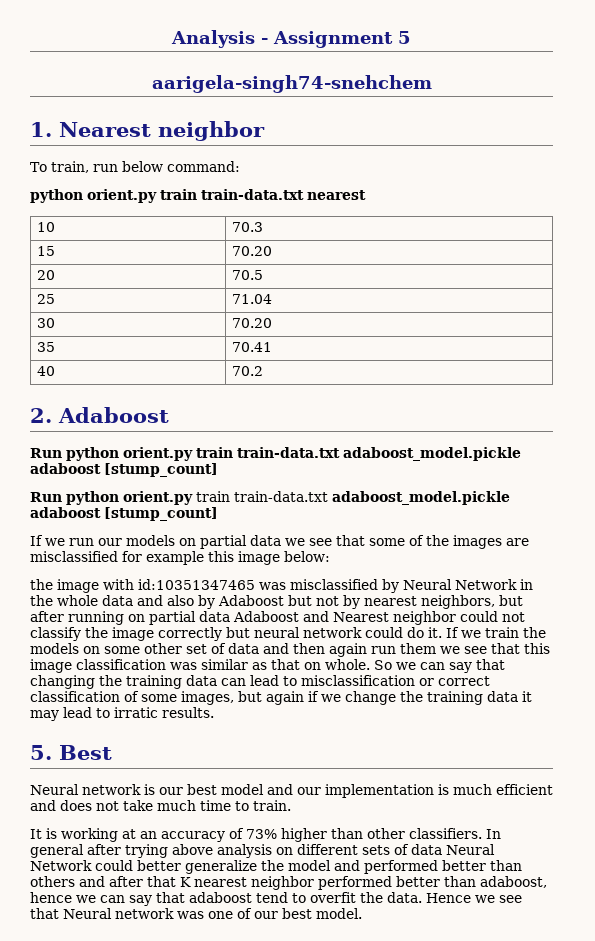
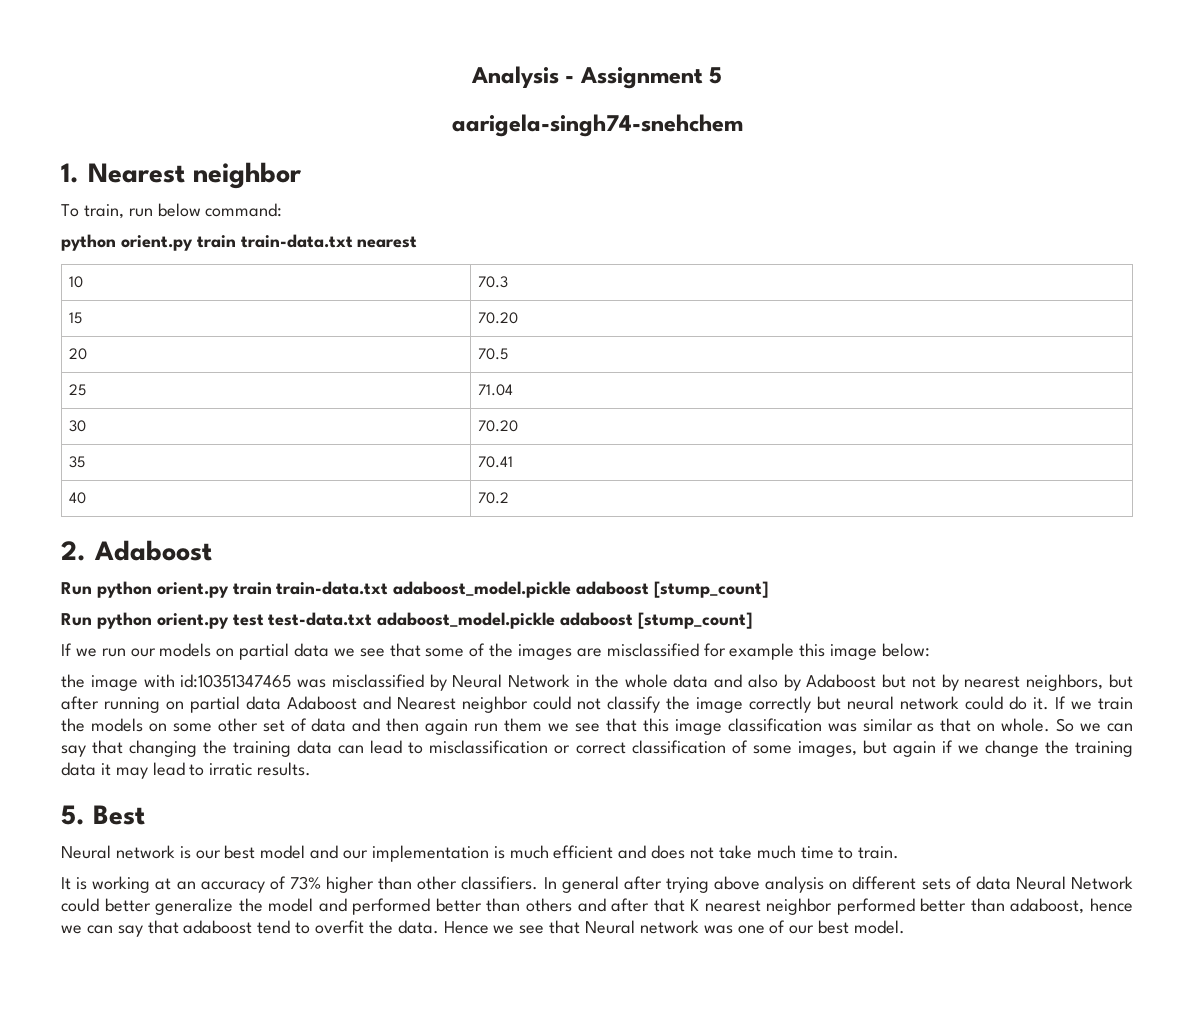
  2. Adaboost
  Run python orient.py train train-data.txt adaboost_model.pickle adaboost [stump_count]
- Run python orient.py train train-data.txt adaboost_model.pickle adaboost [stump_count]
+ Run python orient.py test test-data.txt adaboost_model.pickle adaboost [stump_count]

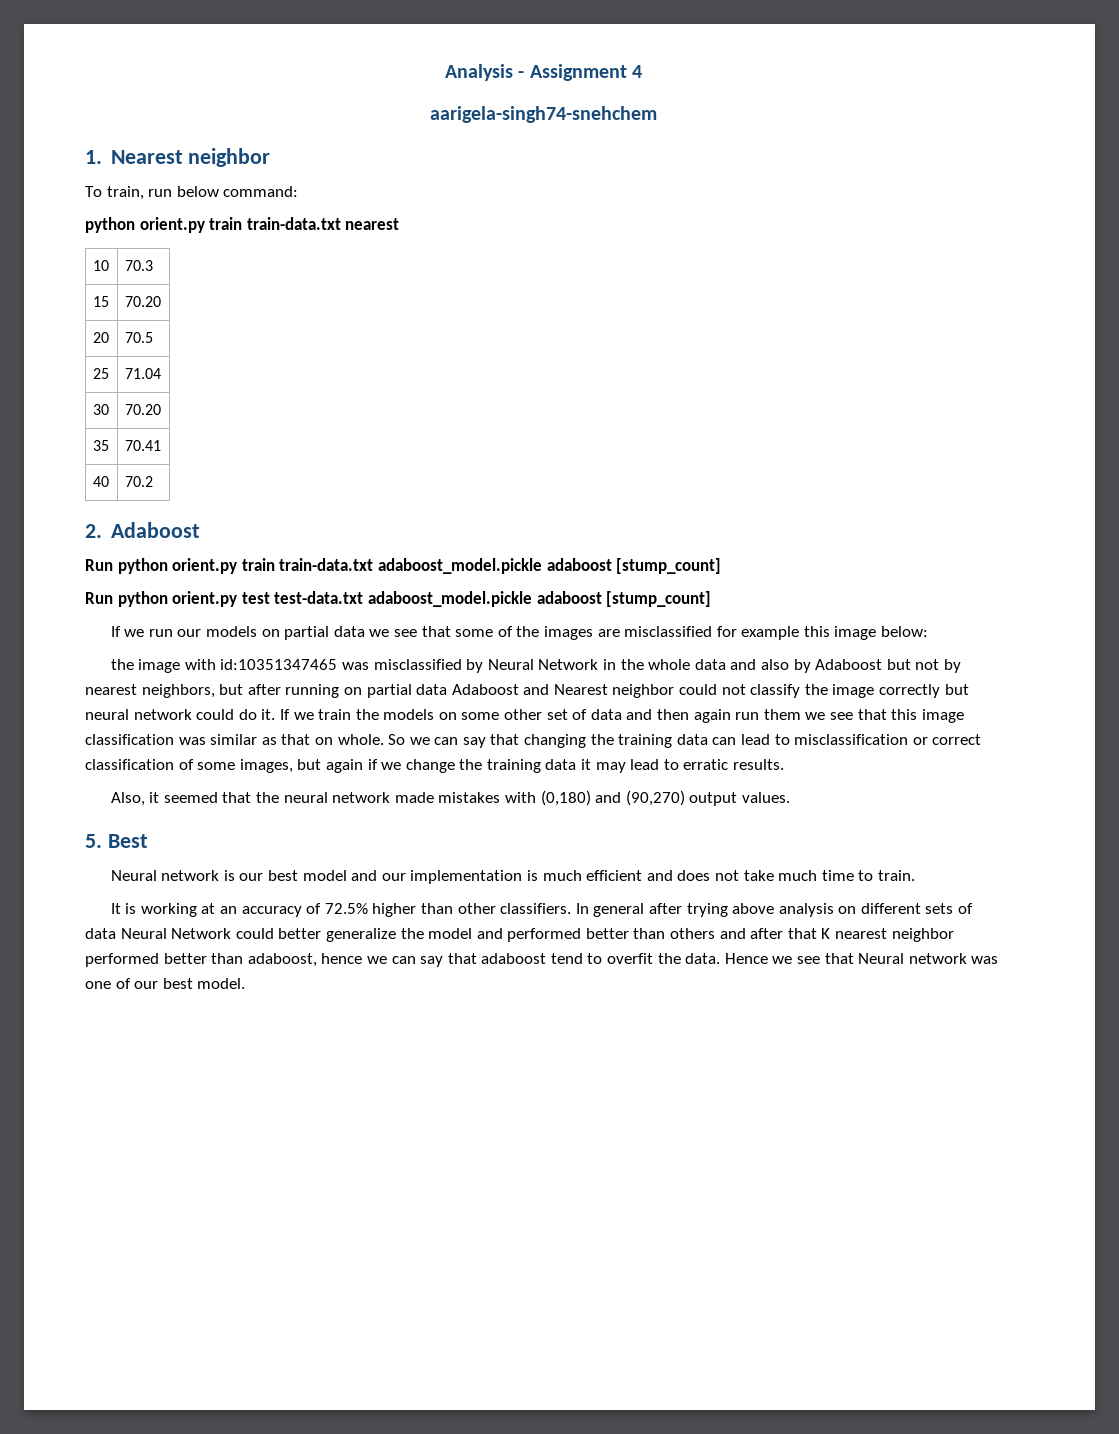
- Analysis - Assignment 5
+ Analysis - Assignment 4
- So we can say that changing the training data can lead to misclassification or correct classification of some images, but again if we change the training data it may lead to irratic results.
+ So we can say that changing the training data can lead to misclassification or correct classification of some images, but again if we change the training data it may lead to erratic results.
+ Also, it seemed that the neural network made mistakes with (0,180) and (90,270) output values.
- It is working at an accuracy of 73% higher than other classifiers.
+ It is working at an accuracy of 72.5% higher than other classifiers.

